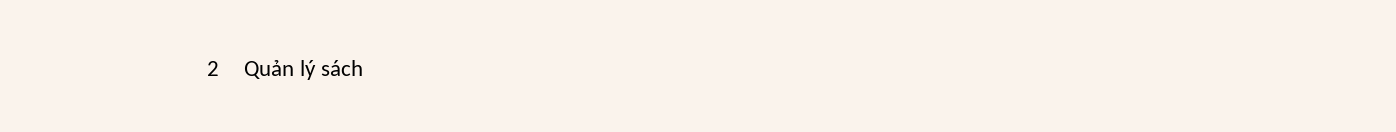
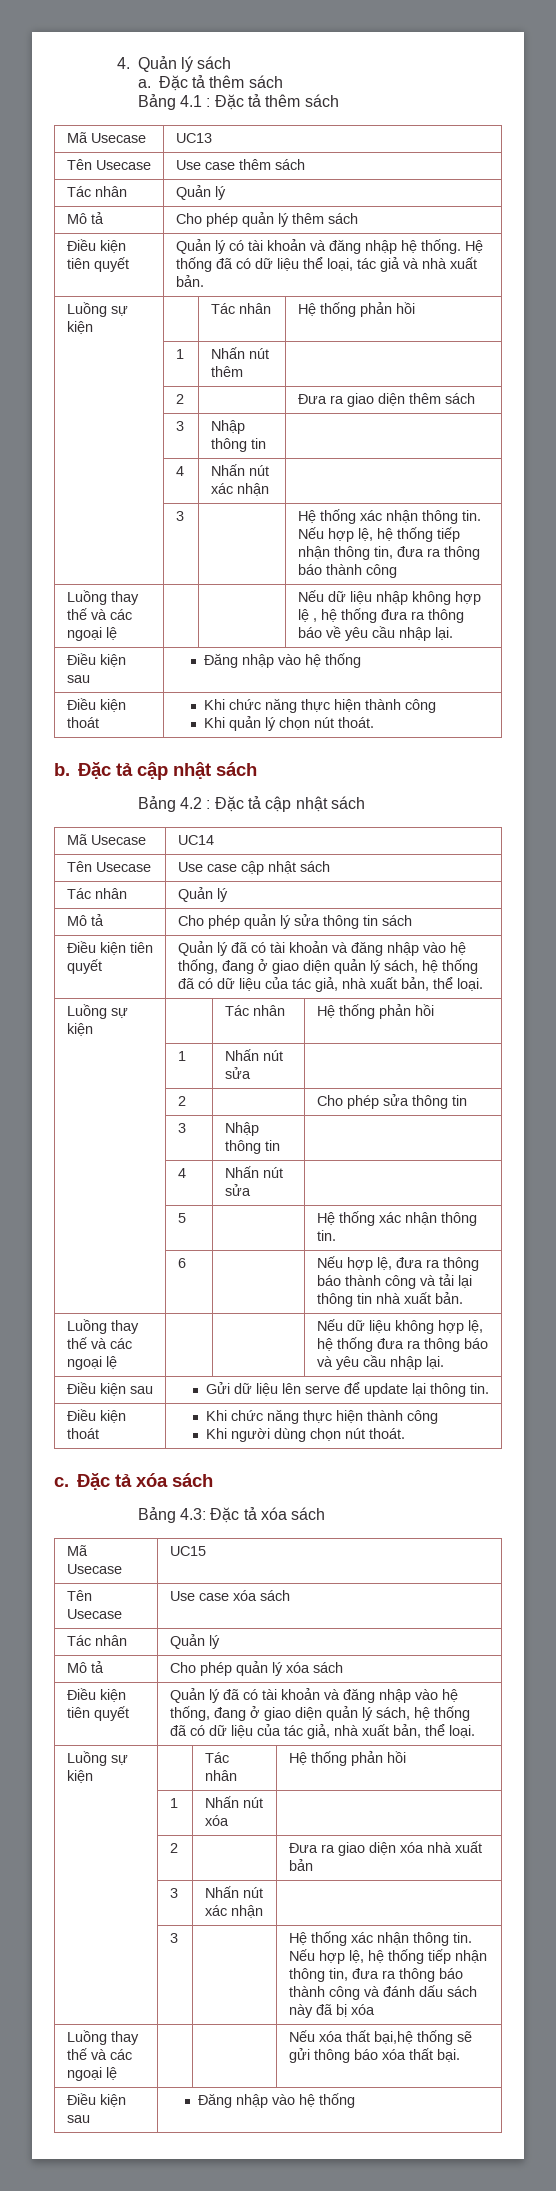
- 2 Quản lý sách
+ 4. Quản lý sách
+ a. Đặc tả thêm sách
+ Bảng 4.1 : Đặc tả thêm sách
+ Mã Usecase | UC13
+ Tên Usecase | Use case thêm sách
+ Tác nhân | Quản lý
+ Mô tả | Cho phép quản lý thêm sách
+ Điều kiện tiên quyết | Quản lý có tài khoản và đăng nhập hệ thống. Hệ thống đã có dữ liệu thể loại, tác giả và nhà xuất bản.
+ Luồng sự kiện | | Tác nhân | Hệ thống phản hồi
+ | 1 | Nhấn nút thêm |
+ | 2 | | Đưa ra giao diện thêm sách
+ | 3 | Nhập thông tin |
+ | 4 | Nhấn nút xác nhận |
+ | 3 | | Hệ thống xác nhận thông tin. Nếu hợp lệ, hệ thống tiếp nhận thông tin, đưa ra thông báo thành công
+ Luồng thay thế và các ngoại lệ | | | Nếu dữ liệu nhập không hợp lệ , hệ thống đưa ra thông báo về yêu cầu nhập lại.
+ Điều kiện sau | Đăng nhập vào hệ thống
+ Điều kiện thoát | Khi chức năng thực hiện thành công
+ Khi quản lý chọn nút thoát.
+ b. Đặc tả cập nhật sách
+ Bảng 4.2 : Đặc tả cập nhật sách
+ Mã Usecase | UC14
+ Tên Usecase | Use case cập nhật sách
+ Tác nhân | Quản lý
+ Mô tả | Cho phép quản lý sửa thông tin sách
+ Điều kiện tiên quyết | Quản lý đã có tài khoản và đăng nhập vào hệ thống, đang ở giao diện quản lý sách, hệ thống đã có dữ liệu của tác giả, nhà xuất bản, thể loại.
+ Luồng sự kiện | | Tác nhân | Hệ thống phản hồi
+ | 1 | Nhấn nút sửa |
+ | 2 | | Cho phép sửa thông tin
+ | 3 | Nhập thông tin |
+ | 4 | Nhấn nút sửa |
+ | 5 | | Hệ thống xác nhận thông tin.
+ | 6 | | Nếu hợp lệ, đưa ra thông báo thành công và tải lại thông tin nhà xuất bản.
+ Luồng thay thế và các ngoại lệ | | | Nếu dữ liệu không hợp lệ, hệ thống đưa ra thông báo và yêu cầu nhập lại.
+ Điều kiện sau | Gửi dữ liệu lên serve để update lại thông tin.
+ Điều kiện thoát | Khi chức năng thực hiện thành công
+ Khi người dùng chọn nút thoát.
+ c. Đặc tả xóa sách
+ Bảng 4.3: Đặc tả xóa sách
+ Mã Usecase | UC15
+ Tên Usecase | Use case xóa sách
+ Tác nhân | Quản lý
+ Mô tả | Cho phép quản lý xóa sách
+ Điều kiện tiên quyết | Quản lý đã có tài khoản và đăng nhập vào hệ thống, đang ở giao diện quản lý sách, hệ thống đã có dữ liệu của tác giả, nhà xuất bản, thể loại.
+ Luồng sự kiện | | Tác nhân | Hệ thống phản hồi
+ | 1 | Nhấn nút xóa |
+ | 2 | | Đưa ra giao diện xóa nhà xuất bản
+ | 3 | Nhấn nút xác nhận |
+ | 3 | | Hệ thống xác nhận thông tin. Nếu hợp lệ, hệ thống tiếp nhận thông tin, đưa ra thông báo thành công và đánh dấu sách này đã bị xóa
+ Luồng thay thế và các ngoại lệ | | | Nếu xóa thất bại,hệ thống sẽ gửi thông báo xóa thất bại.
+ Điều kiện sau | Đăng nhập vào hệ thống

